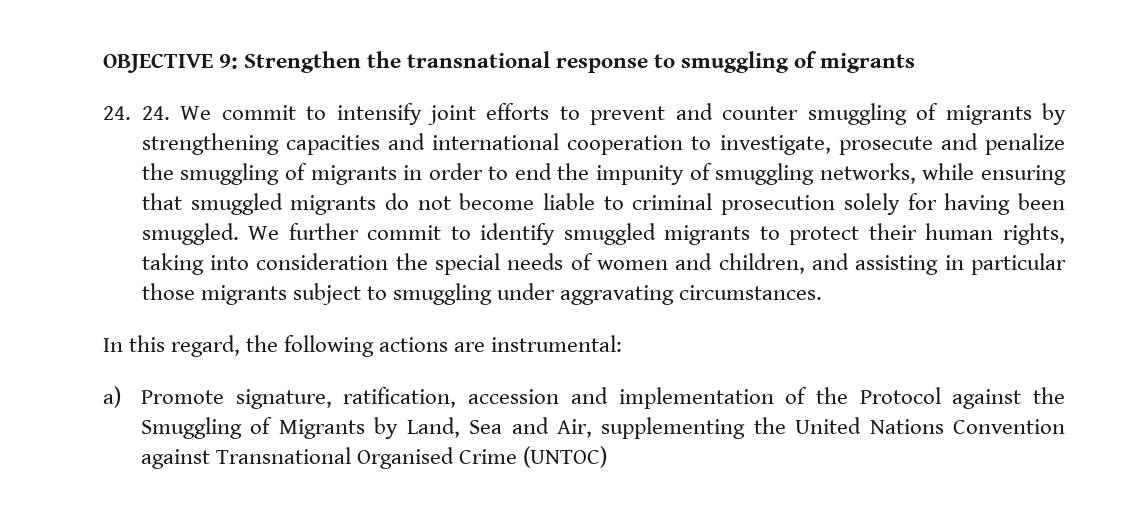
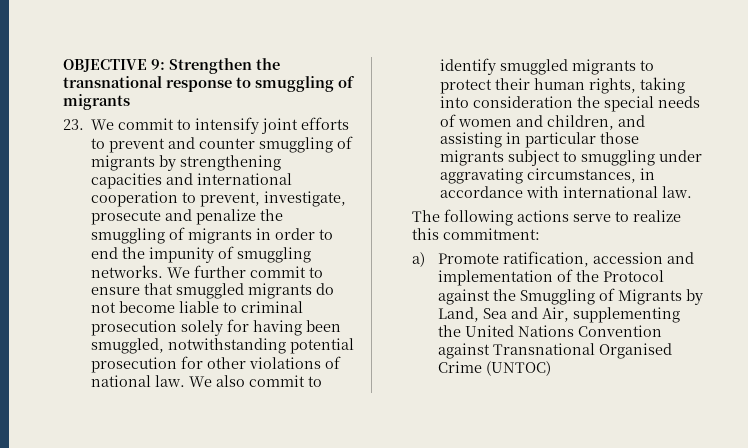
- 24. 24. We commit to intensify joint efforts to prevent and counter smuggling of migrants by strengthening capacities and international cooperation to investigate, prosecute and penalize the smuggling of migrants in order to end the impunity of smuggling networks, while ensuring that smuggled migrants do not become liable to criminal prosecution solely for having been smuggled. We further commit to identify smuggled migrants to protect their human rights, taking into consideration the special needs of women and children, and assisting in particular those migrants subject to smuggling under aggravating circumstances.
- In this regard, the following actions are instrumental:
+ 23. We commit to intensify joint efforts to prevent and counter smuggling of migrants by strengthening capacities and international cooperation to prevent, investigate, prosecute and penalize the smuggling of migrants in order to end the impunity of smuggling networks. We further commit to ensure that smuggled migrants do not become liable to criminal prosecution solely for having been smuggled, notwithstanding potential prosecution for other violations of national law. We also commit to identify smuggled migrants to protect their human rights, taking into consideration the special needs of women and children, and assisting in particular those migrants subject to smuggling under aggravating circumstances, in accordance with international law.
+ The following actions serve to realize this commitment:
- a) Promote signature, ratification, accession and implementation of the Protocol against the Smuggling of Migrants by Land, Sea and Air, supplementing the United Nations Convention against Transnational Organised Crime (UNTOC)
+ a) Promote ratification, accession and implementation of the Protocol against the Smuggling of Migrants by Land, Sea and Air, supplementing the United Nations Convention against Transnational Organised Crime (UNTOC)

